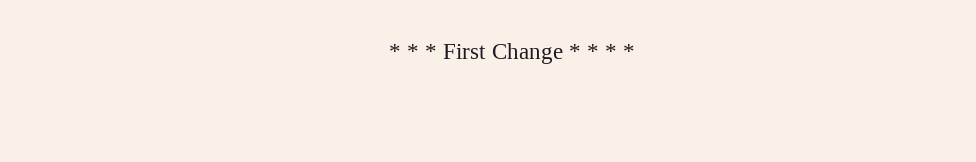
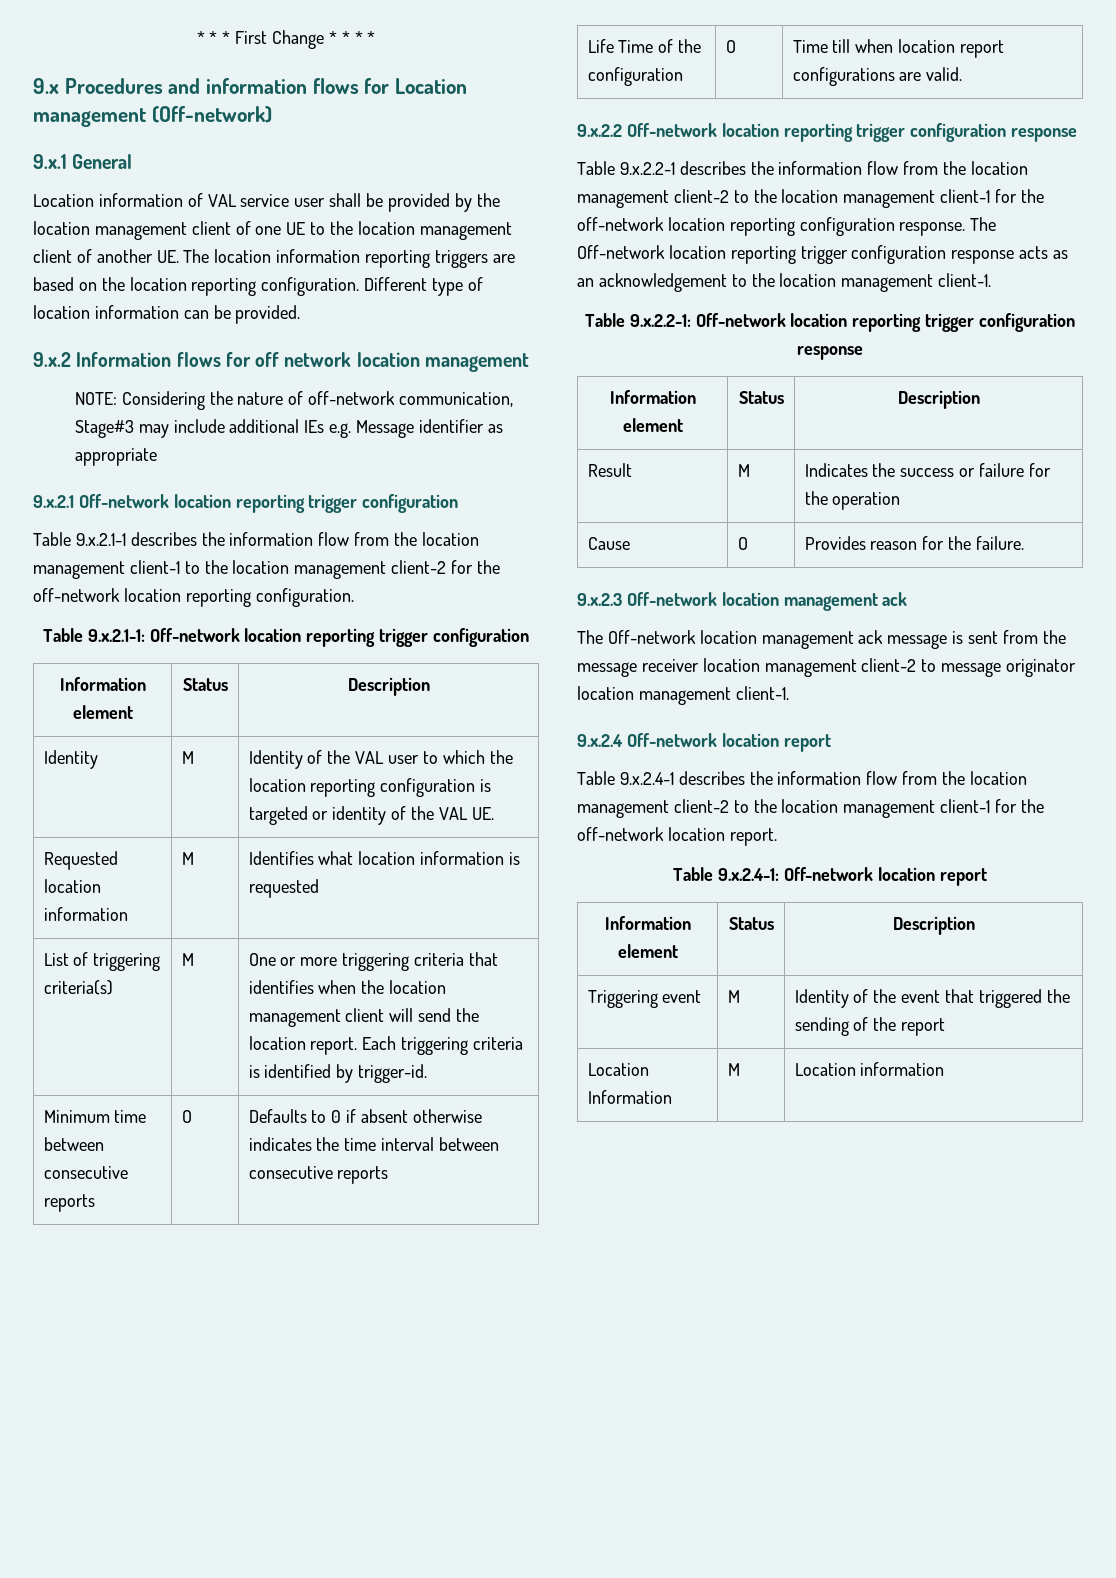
+ 9.x Procedures and information flows for Location management (Off-network)
+ 9.x.1 General
+ Location information of VAL service user shall be provided by the location management client of one UE to the location management client of another UE. The location information reporting triggers are based on the location reporting configuration. Different type of location information can be provided.
+ 9.x.2 Information flows for off network location management
+ NOTE: Considering the nature of off-network communication, Stage#3 may include additional IEs e.g. Message identifier as appropriate
+ 9.x.2.1 Off-network location reporting trigger configuration
+ Table 9.x.2.1-1 describes the information flow from the location management client-1 to the location management client-2 for the off-network location reporting configuration.
+ Table 9.x.2.1-1: Off-network location reporting trigger configuration
+ Information element | Status | Description
+ Identity | M | Identity of the VAL user to which the location reporting configuration is targeted or identity of the VAL UE.
+ Requested location information | M | Identifies what location information is requested
+ List of triggering criteria(s) | M | One or more triggering criteria that identifies when the location management client will send the location report. Each triggering criteria is identified by trigger-id.
+ Minimum time between consecutive reports | O | Defaults to 0 if absent otherwise indicates the time interval between consecutive reports
+ Life Time of the configuration | O | Time till when location report configurations are valid.
+ 9.x.2.2 Off-network location reporting trigger configuration response
+ Table 9.x.2.2-1 describes the information flow from the location management client-2 to the location management client-1 for the off-network location reporting configuration response. The Off-network location reporting trigger configuration response acts as an acknowledgement to the location management client-1.
+ Table 9.x.2.2-1: Off-network location reporting trigger configuration response
+ Information element | Status | Description
+ Result | M | Indicates the success or failure for the operation
+ Cause | O | Provides reason for the failure.
+ 9.x.2.3 Off-network location management ack
+ The Off-network location management ack message is sent from the message receiver location management client-2 to message originator location management client-1.
+ 9.x.2.4 Off-network location report
+ Table 9.x.2.4-1 describes the information flow from the location management client-2 to the location management client-1 for the off-network location report.
+ Table 9.x.2.4-1: Off-network location report
+ Information element | Status | Description
+ Triggering event | M | Identity of the event that triggered the sending of the report
+ Location Information | M | Location information

